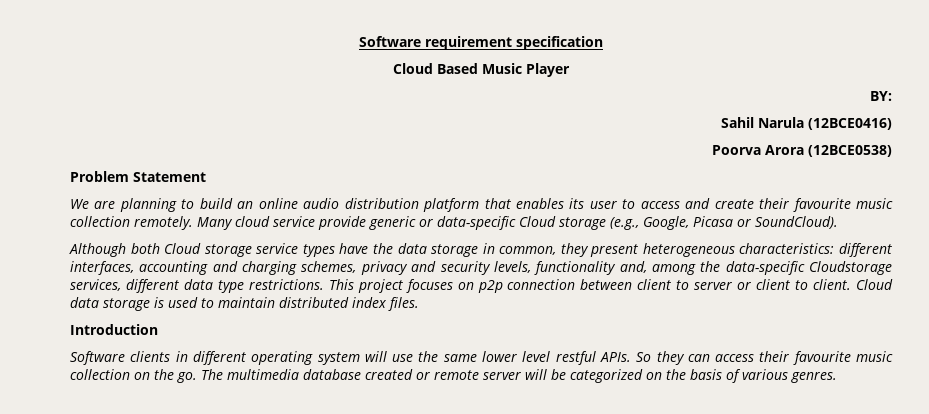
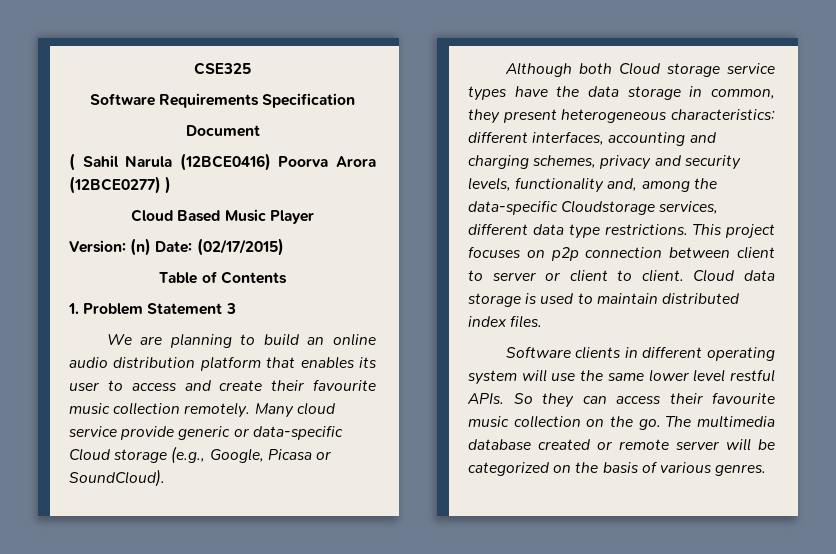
- Software requirement specification
+ CSE325
+ Software Requirements Specification
+ Document
+ ( Sahil Narula (12BCE0416) Poorva Arora (12BCE0277) )
  Cloud Based Music Player
- BY:
- Sahil Narula (12BCE0416)
- Poorva Arora (12BCE0538)
- Problem Statement
+ Version: (n) Date: (02/17/2015)
+ Table of Contents
+ 1. Problem Statement 3
- Introduction

